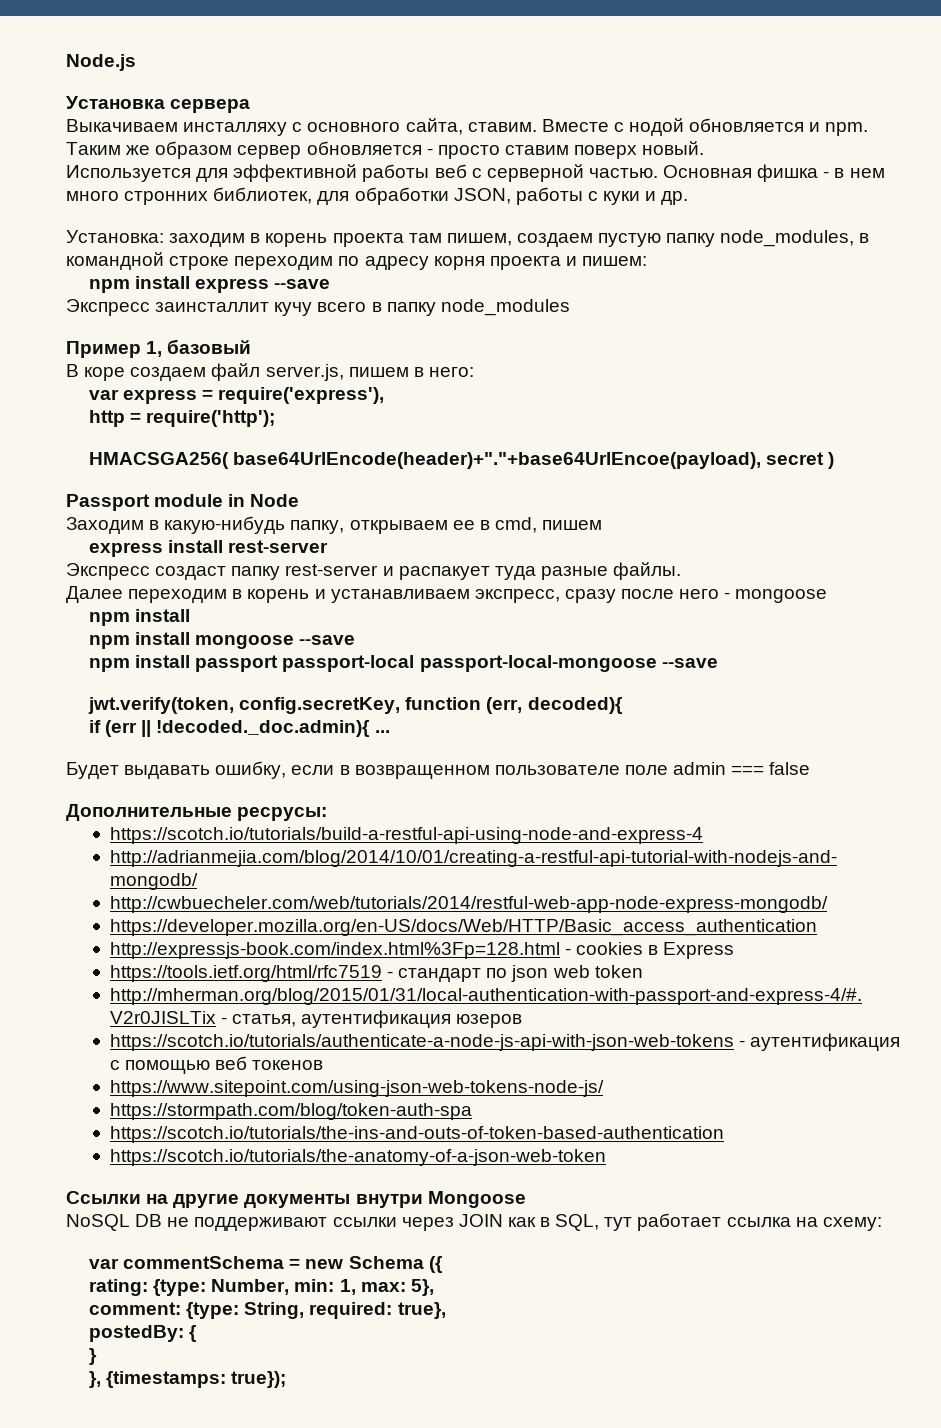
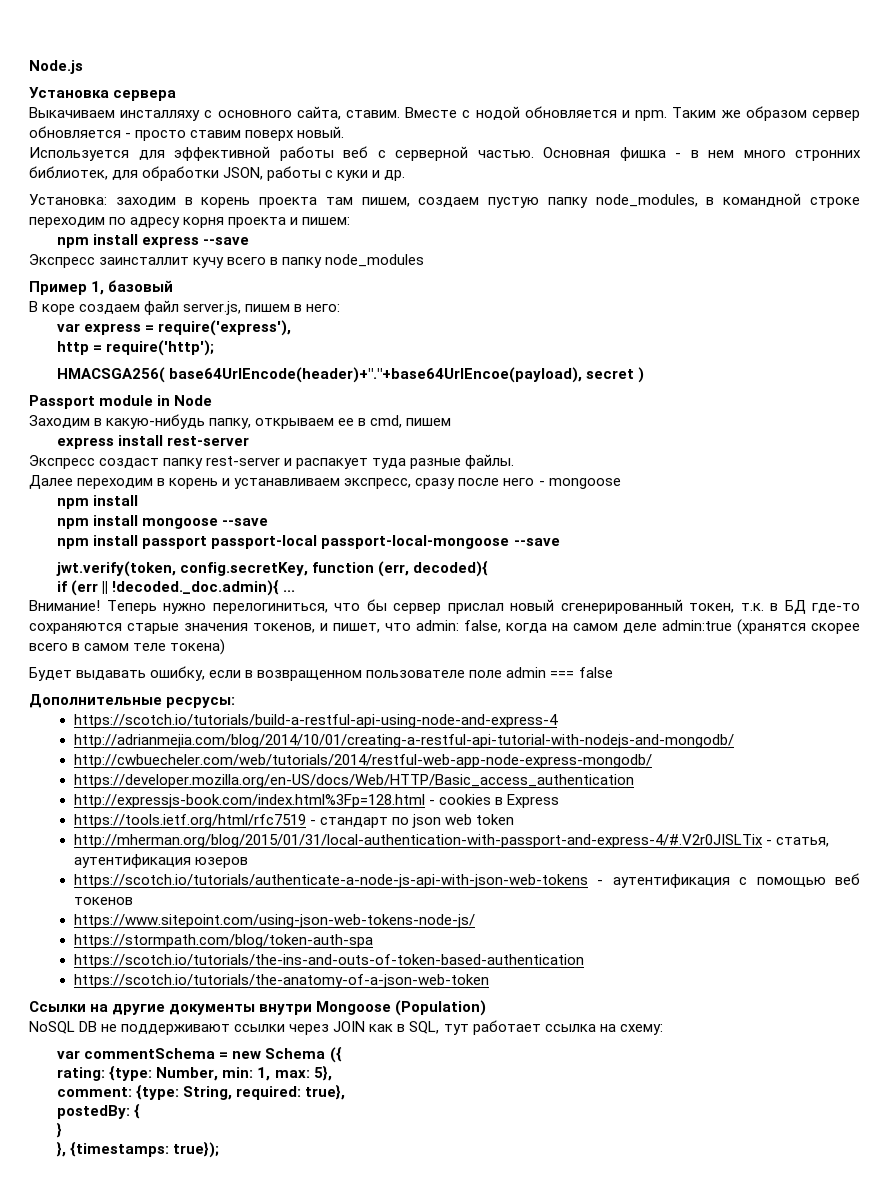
+ Внимание! Теперь нужно перелогиниться, что бы сервер прислал новый сгенерированный токен, т.к. в БД где-то сохраняются старые значения токенов, и пишет, что admin: false, когда на самом деле admin:true (хранятся скорее всего в самом теле токена)
- Ссылки на другие документы внутри Mongoose
+ Ссылки на другие документы внутри Mongoose (Population)

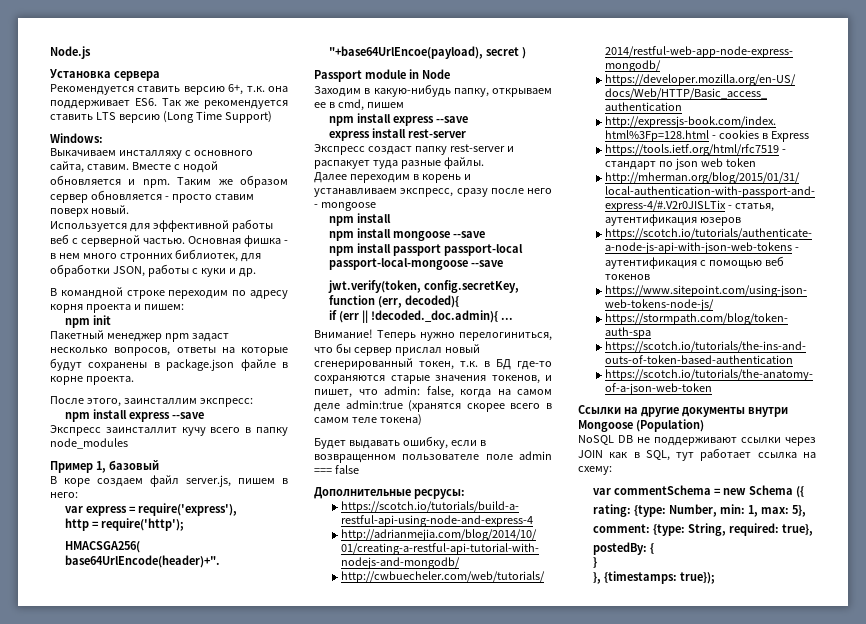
+ Рекомендуется ставить версию 6+, т.к. она поддерживает ES6. Так же рекомендуется ставить LTS версию (Long Time Support)
+ Windows:
- Установка: заходим в корень проекта там пишем, создаем пустую папку node_modules, в командной строке переходим по адресу корня проекта и пишем:
+ В командной строке переходим по адресу корня проекта и пишем:
+ npm init
+ Пакетный менеджер npm задаст несколько вопросов, ответы на которые будут сохранены в package.json файле в корне проекта.
+ После этого, заинсталлим экспресс:
  Заходим в какую-нибудь папку, открываем ее в cmd, пишем
+ npm install express --save

